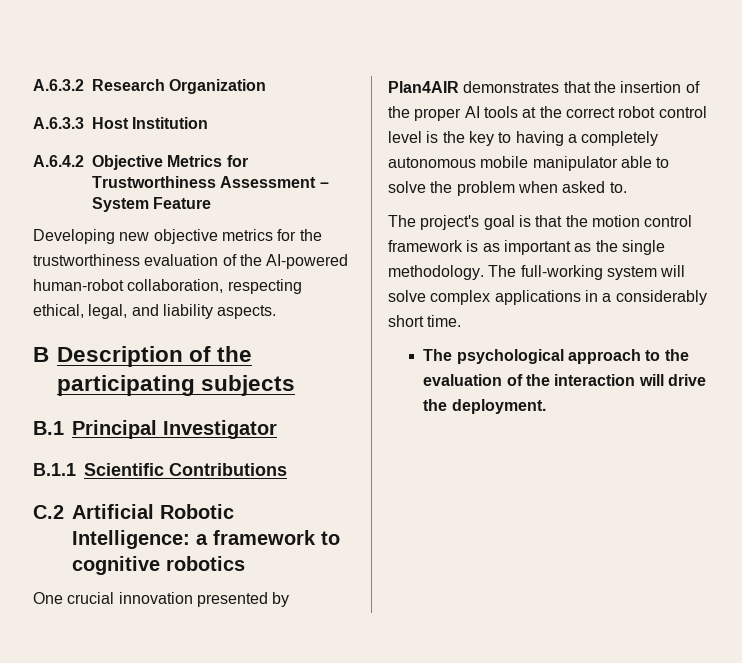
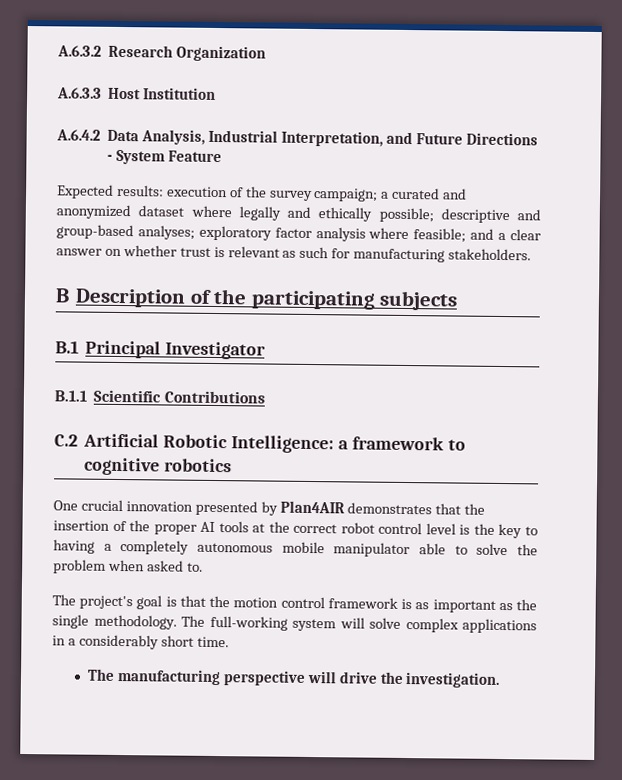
- A.6.4.2 Objective Metrics for Trustworthiness Assessment – System Feature
- Developing new objective metrics for the trustworthiness evaluation of the AI-powered human-robot collaboration, respecting ethical, legal, and liability aspects.
+ A.6.4.2 Data Analysis, Industrial Interpretation, and Future Directions - System Feature
+ Expected results: execution of the survey campaign; a curated and anonymized dataset where legally and ethically possible; descriptive and group-based analyses; exploratory factor analysis where feasible; and a clear answer on whether trust is relevant as such for manufacturing stakeholders.
- The psychological approach to the evaluation of the interaction will drive the deployment.
+ The manufacturing perspective will drive the investigation.

